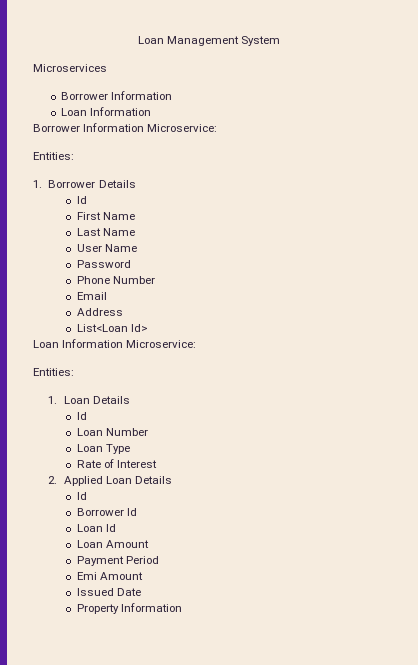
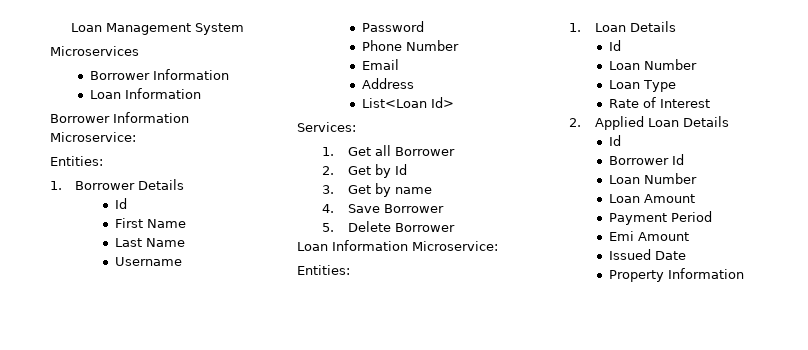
- User Name
+ Username
+ Services:
+ 1. Get all Borrower
+ 2. Get by Id
+ 3. Get by name
+ 4. Save Borrower
+ 5. Delete Borrower
  Borrower Id
- Loan Id
+ Loan Number

